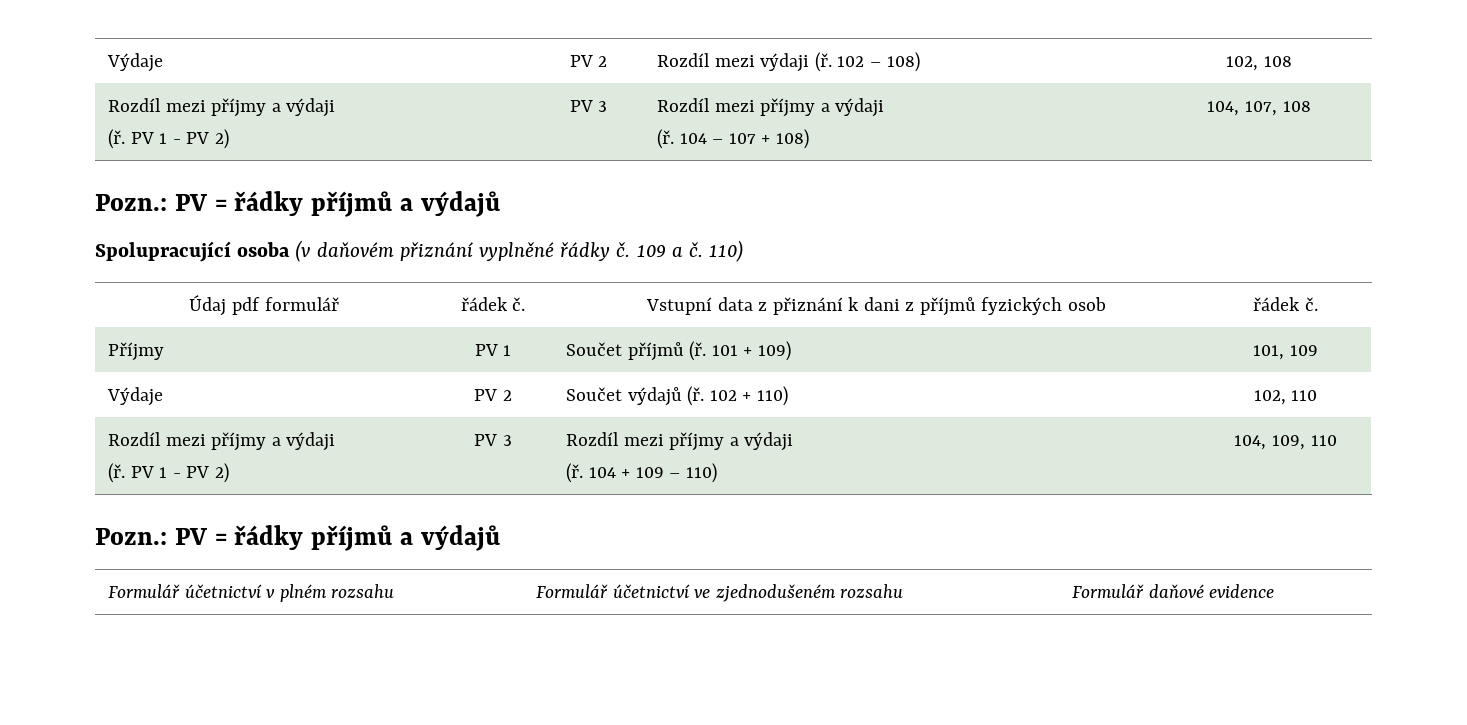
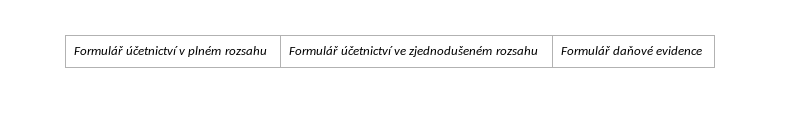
- Výdaje | PV 2 | Rozdíl mezi výdaji (ř. 102 – 108) | 102, 108
- Rozdíl mezi příjmy a výdaji
- (ř. PV 1 - PV 2) | PV 3 | Rozdíl mezi příjmy a výdaji
- (ř. 104 – 107 + 108) | 104, 107, 108
- Pozn.: PV = řádky příjmů a výdajů
- Spolupracující osoba (v daňovém přiznání vyplněné řádky č. 109 a č. 110)
- Údaj pdf formulář | řádek č. | Vstupní data z přiznání k dani z příjmů fyzických osob | řádek č.
- Příjmy | PV 1 | Součet příjmů (ř. 101 + 109) | 101, 109
- Výdaje | PV 2 | Součet výdajů (ř. 102 + 110) | 102, 110
- Rozdíl mezi příjmy a výdaji
- (ř. PV 1 - PV 2) | PV 3 | Rozdíl mezi příjmy a výdaji
- (ř. 104 + 109 – 110) | 104, 109, 110
- Pozn.: PV = řádky příjmů a výdajů

